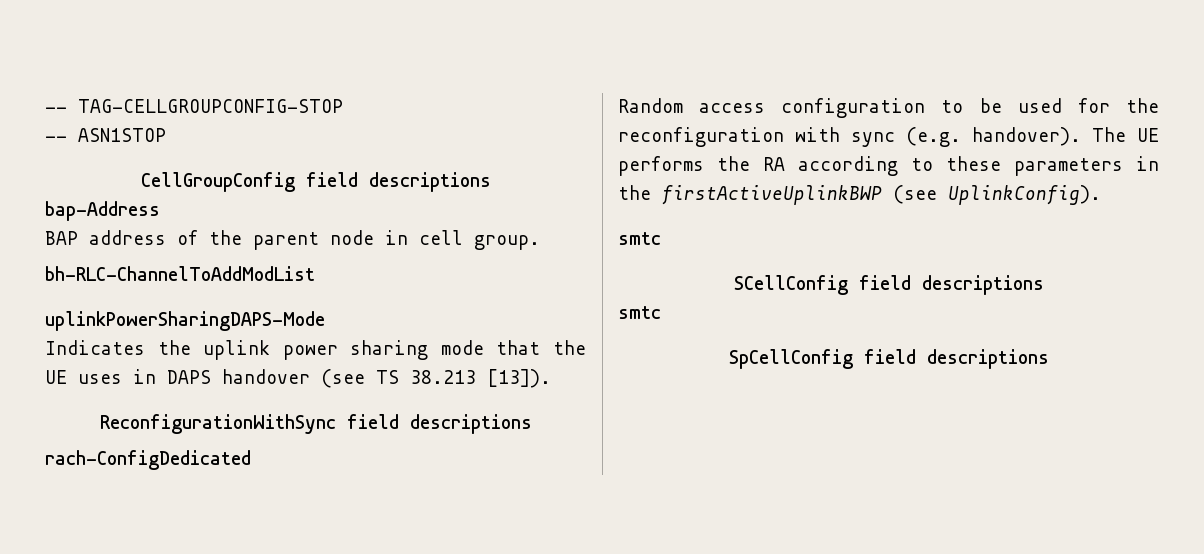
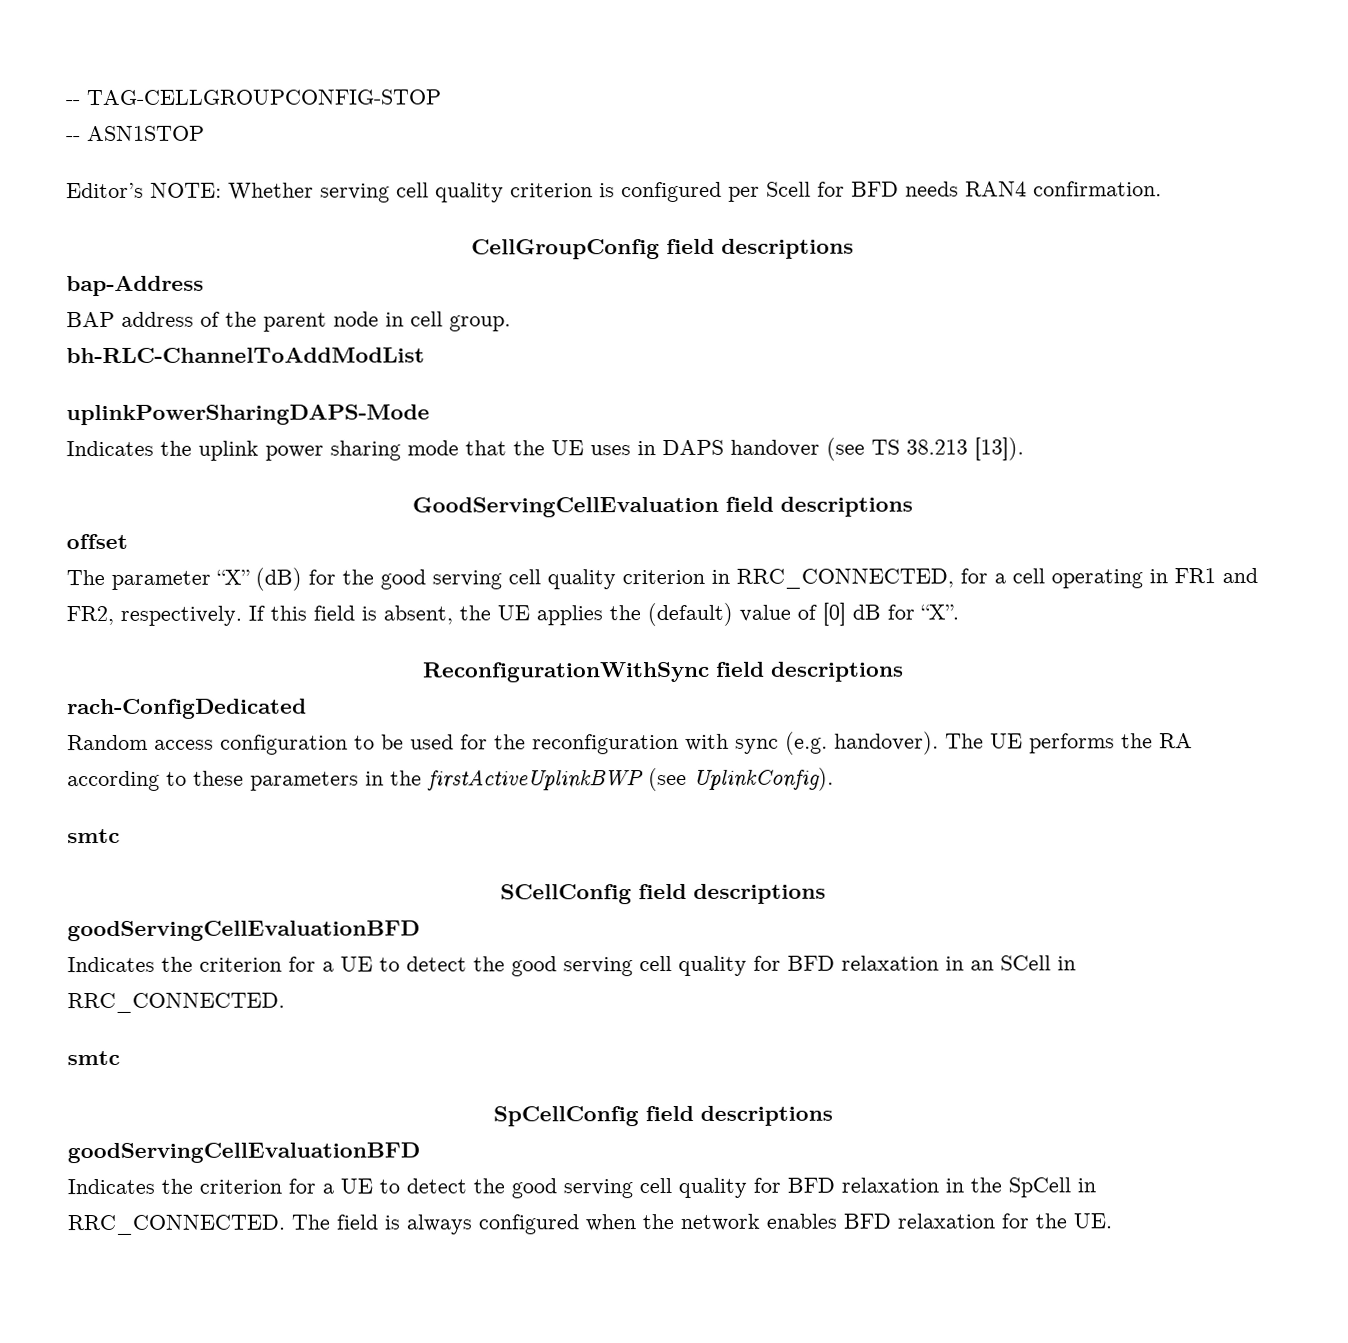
+ Editor’s NOTE: Whether serving cell quality criterion is configured per Scell for BFD needs RAN4 confirmation.
+ GoodServingCellEvaluation field descriptions
+ offset
+ The parameter “X” (dB) for the good serving cell quality criterion in RRC_CONNECTED, for a cell operating in FR1 and FR2, respectively. If this field is absent, the UE applies the (default) value of [0] dB for “X”.
  SCellConfig field descriptions
+ goodServingCellEvaluationBFD
+ Indicates the criterion for a UE to detect the good serving cell quality for BFD relaxation in an SCell in RRC_CONNECTED.
  smtc
  SpCellConfig field descriptions
+ goodServingCellEvaluationBFD
+ Indicates the criterion for a UE to detect the good serving cell quality for BFD relaxation in the SpCell in RRC_CONNECTED. The field is always configured when the network enables BFD relaxation for the UE.

